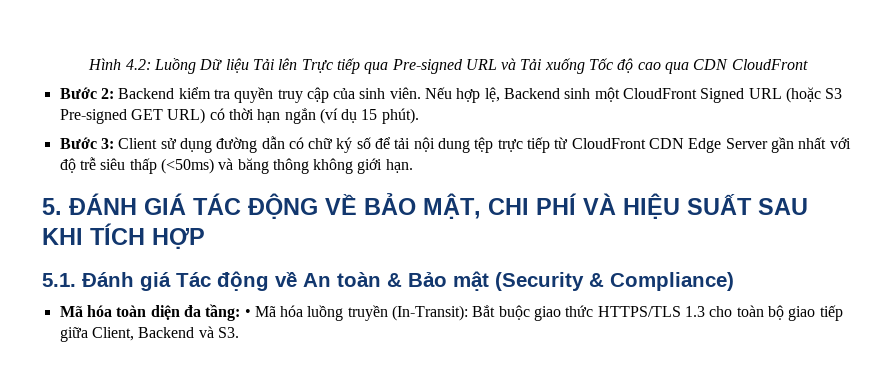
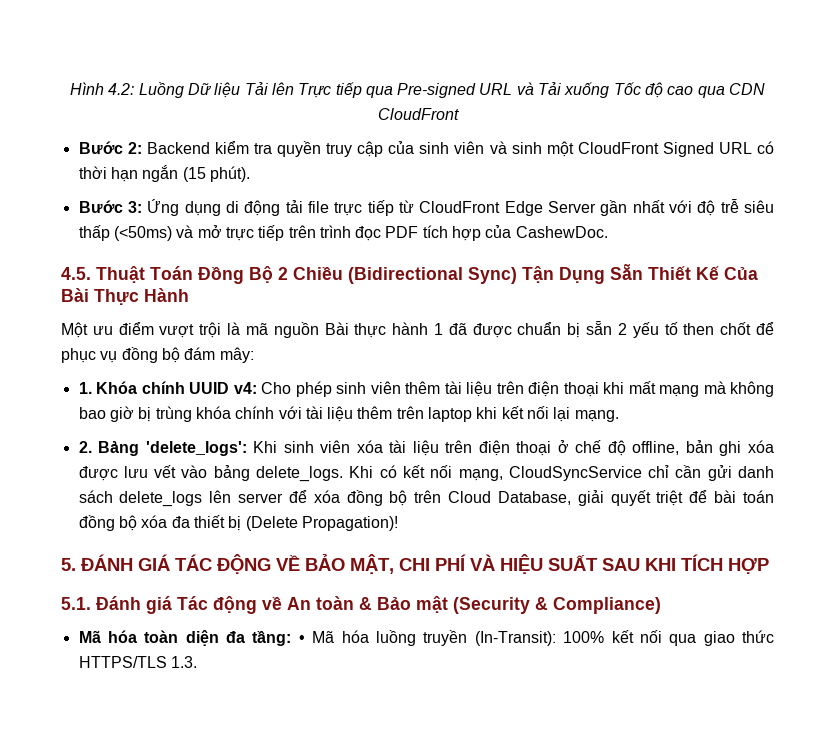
- Bước 2: Backend kiểm tra quyền truy cập của sinh viên. Nếu hợp lệ, Backend sinh một CloudFront Signed URL (hoặc S3 Pre-signed GET URL) có thời hạn ngắn (ví dụ 15 phút).
+ Bước 2: Backend kiểm tra quyền truy cập của sinh viên và sinh một CloudFront Signed URL có thời hạn ngắn (15 phút).
- Bước 3: Client sử dụng đường dẫn có chữ ký số để tải nội dung tệp trực tiếp từ CloudFront CDN Edge Server gần nhất với độ trễ siêu thấp (<50ms) và băng thông không giới hạn.
+ Bước 3: Ứng dụng di động tải file trực tiếp từ CloudFront Edge Server gần nhất với độ trễ siêu thấp (<50ms) và mở trực tiếp trên trình đọc PDF tích hợp của CashewDoc.
+ 4.5. Thuật Toán Đồng Bộ 2 Chiều (Bidirectional Sync) Tận Dụng Sẵn Thiết Kế Của Bài Thực Hành
+ Một ưu điểm vượt trội là mã nguồn Bài thực hành 1 đã được chuẩn bị sẵn 2 yếu tố then chốt để phục vụ đồng bộ đám mây:
+ 1. Khóa chính UUID v4: Cho phép sinh viên thêm tài liệu trên điện thoại khi mất mạng mà không bao giờ bị trùng khóa chính với tài liệu thêm trên laptop khi kết nối lại mạng.
+ 2. Bảng 'delete_logs': Khi sinh viên xóa tài liệu trên điện thoại ở chế độ offline, bản ghi xóa được lưu vết vào bảng delete_logs. Khi có kết nối mạng, CloudSyncService chỉ cần gửi danh sách delete_logs lên server để xóa đồng bộ trên Cloud Database, giải quyết triệt để bài toán đồng bộ xóa đa thiết bị (Delete Propagation)!
- Mã hóa toàn diện đa tầng: • Mã hóa luồng truyền (In-Transit): Bắt buộc giao thức HTTPS/TLS 1.3 cho toàn bộ giao tiếp giữa Client, Backend và S3.
+ Mã hóa toàn diện đa tầng: • Mã hóa luồng truyền (In-Transit): 100% kết nối qua giao thức HTTPS/TLS 1.3.

